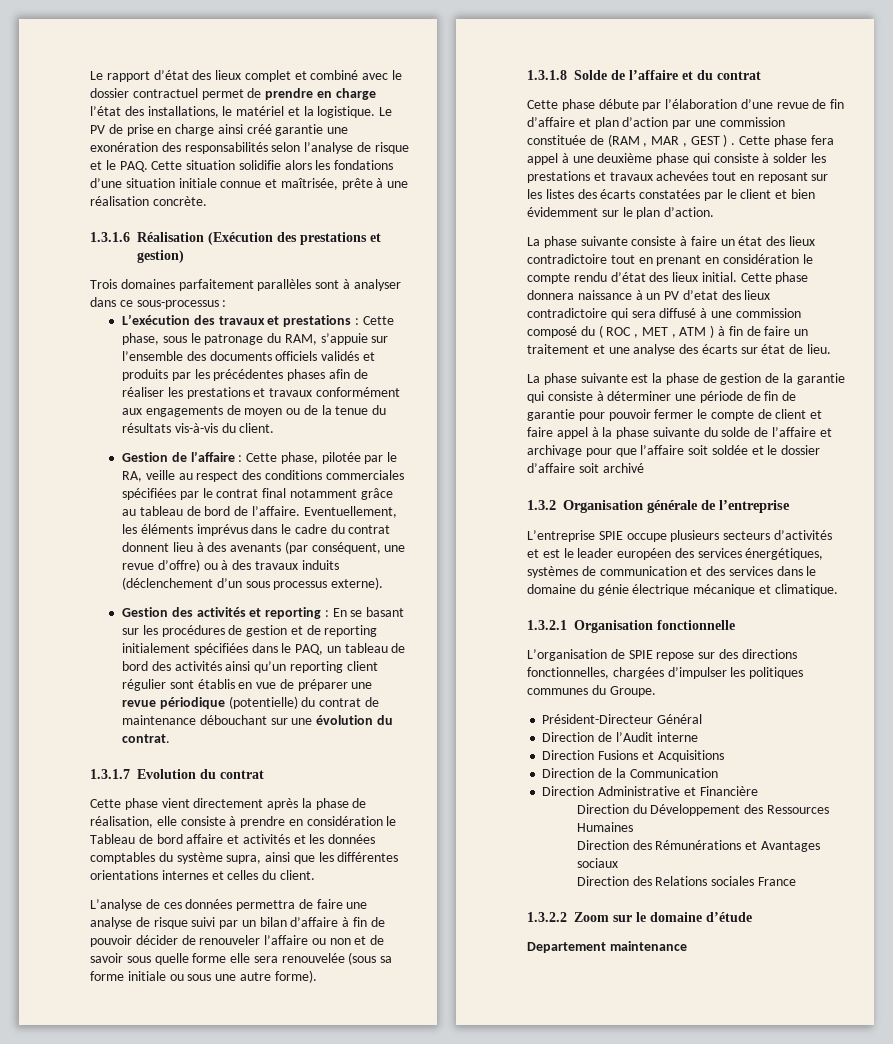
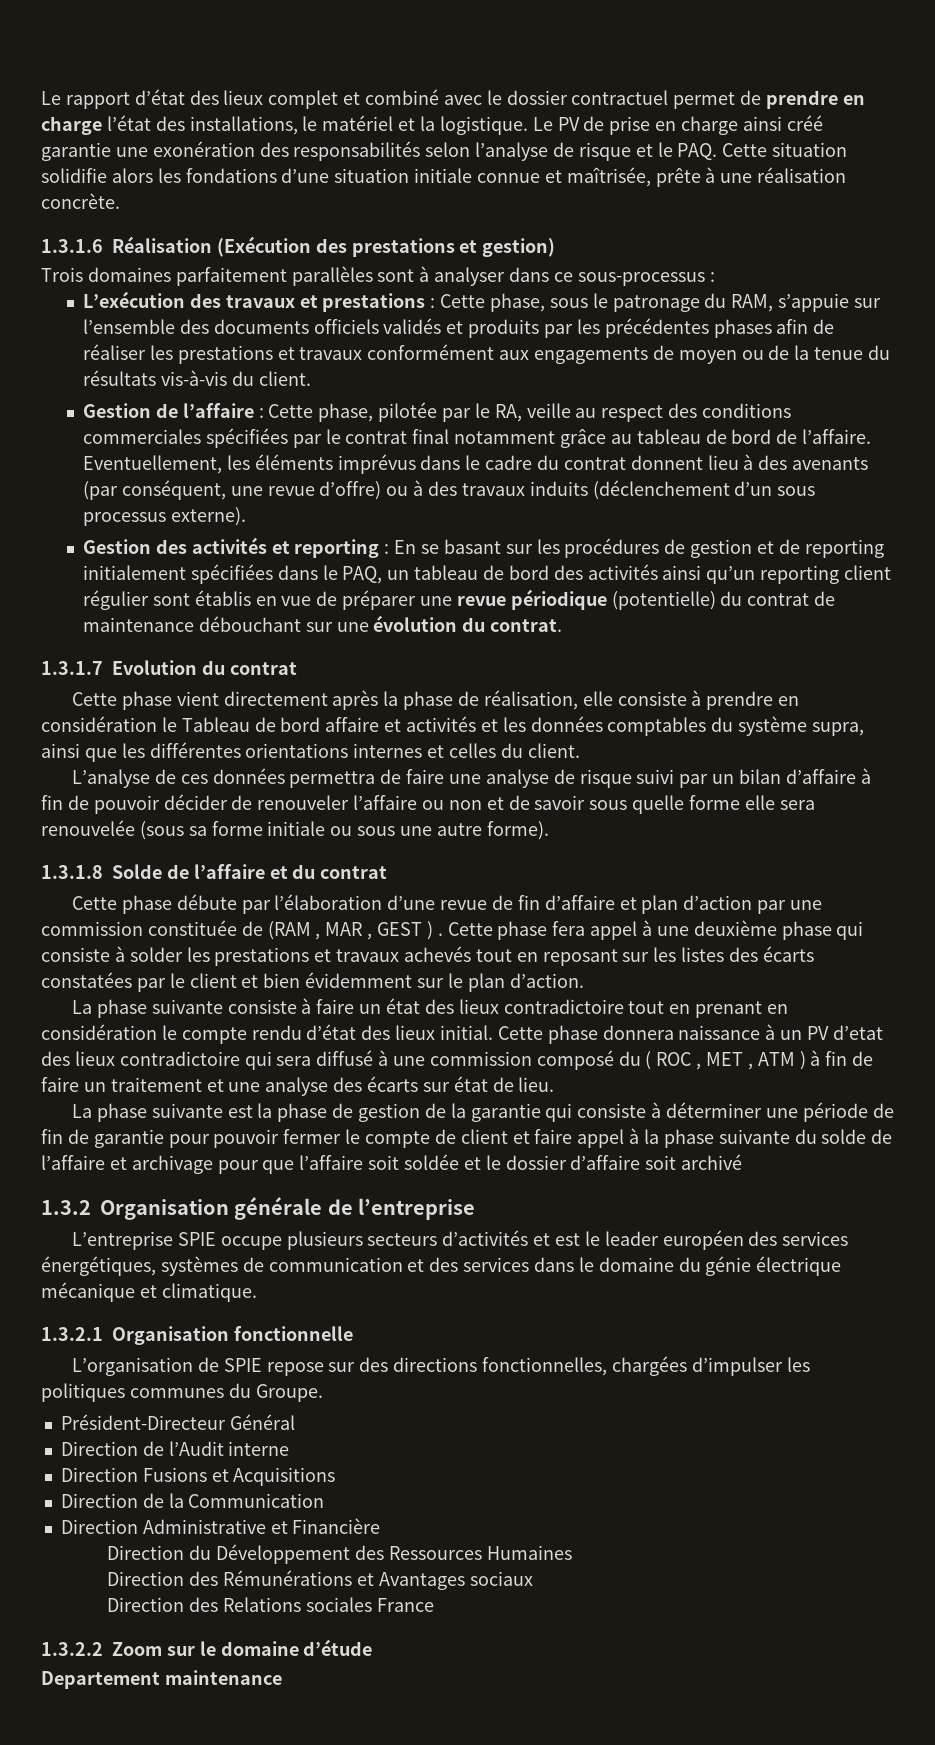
- Cette phase fera appel à une deuxième phase qui consiste à solder les prestations et travaux achevées tout en reposant sur les listes des écarts constatées par le client et bien évidemment sur le plan d’action.
+ Cette phase fera appel à une deuxième phase qui consiste à solder les prestations et travaux achevés tout en reposant sur les listes des écarts constatées par le client et bien évidemment sur le plan d’action.

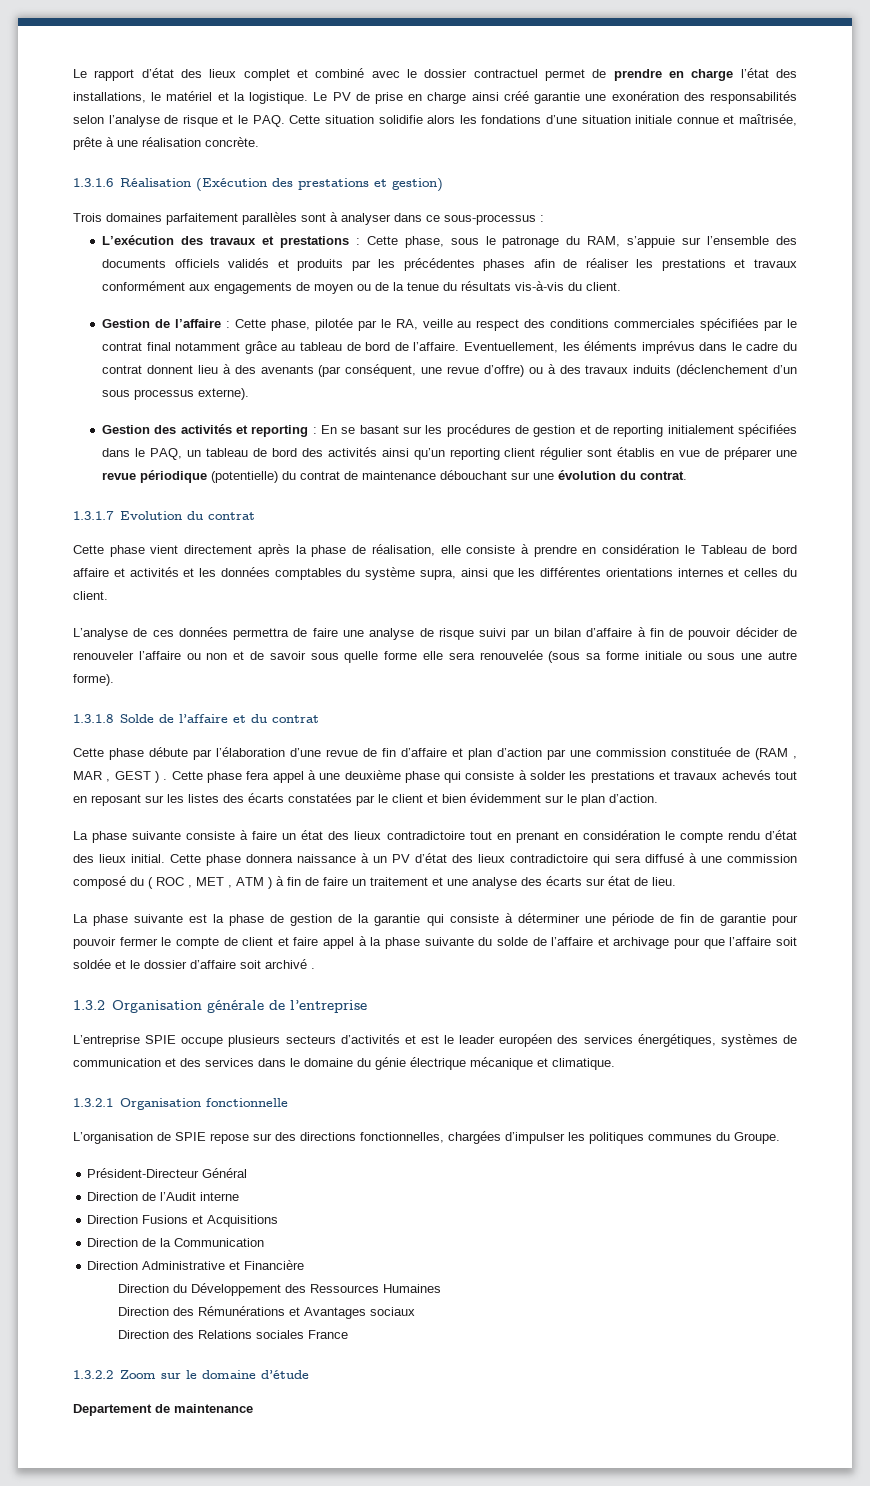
- Cette phase donnera naissance à un PV d’etat des lieux contradictoire qui sera diffusé à une commission composé du ( ROC , MET , ATM ) à fin de faire un traitement et une analyse des écarts sur état de lieu.
+ Cette phase donnera naissance à un PV d’état des lieux contradictoire qui sera diffusé à une commission composé du ( ROC , MET , ATM ) à fin de faire un traitement et une analyse des écarts sur état de lieu.
- La phase suivante est la phase de gestion de la garantie qui consiste à déterminer une période de fin de garantie pour pouvoir fermer le compte de client et faire appel à la phase suivante du solde de l’affaire et archivage pour que l’affaire soit soldée et le dossier d’affaire soit archivé
+ La phase suivante est la phase de gestion de la garantie qui consiste à déterminer une période de fin de garantie pour pouvoir fermer le compte de client et faire appel à la phase suivante du solde de l’affaire et archivage pour que l’affaire soit soldée et le dossier d’affaire soit archivé .
- Departement maintenance
+ Departement de maintenance

